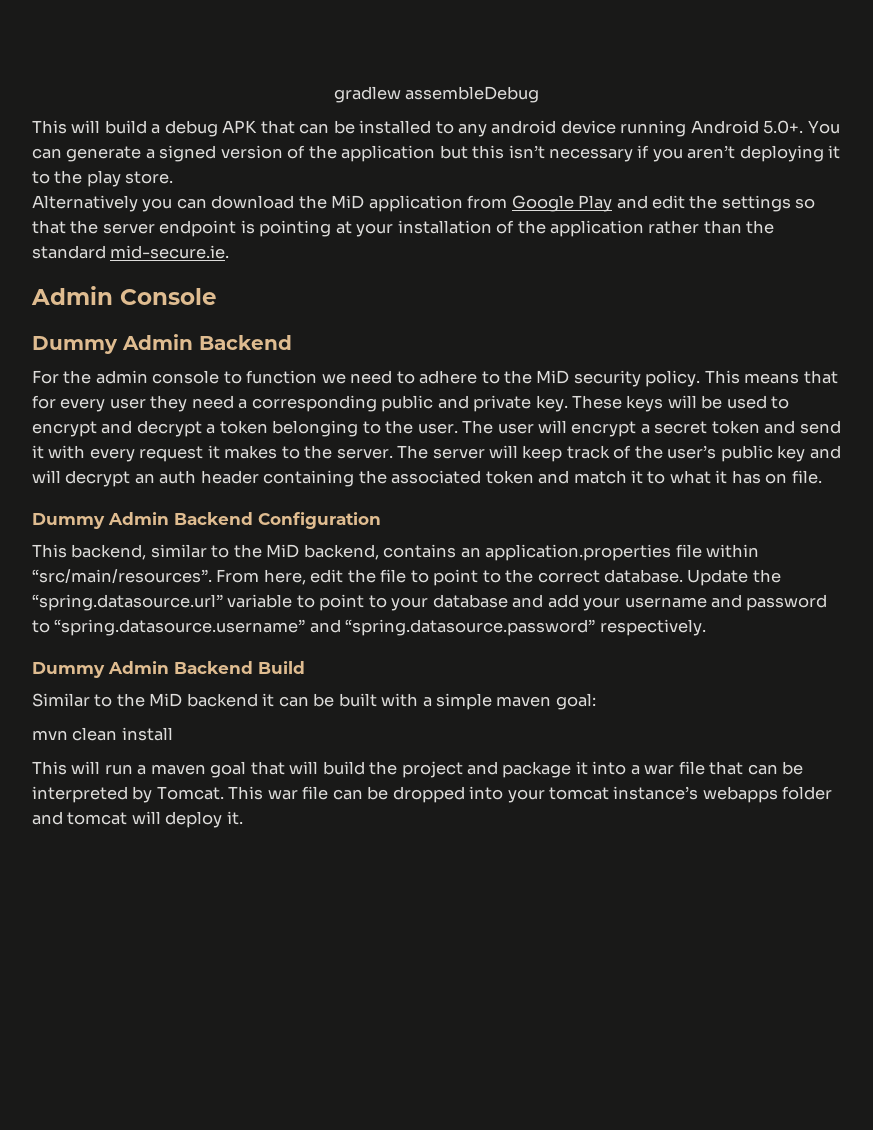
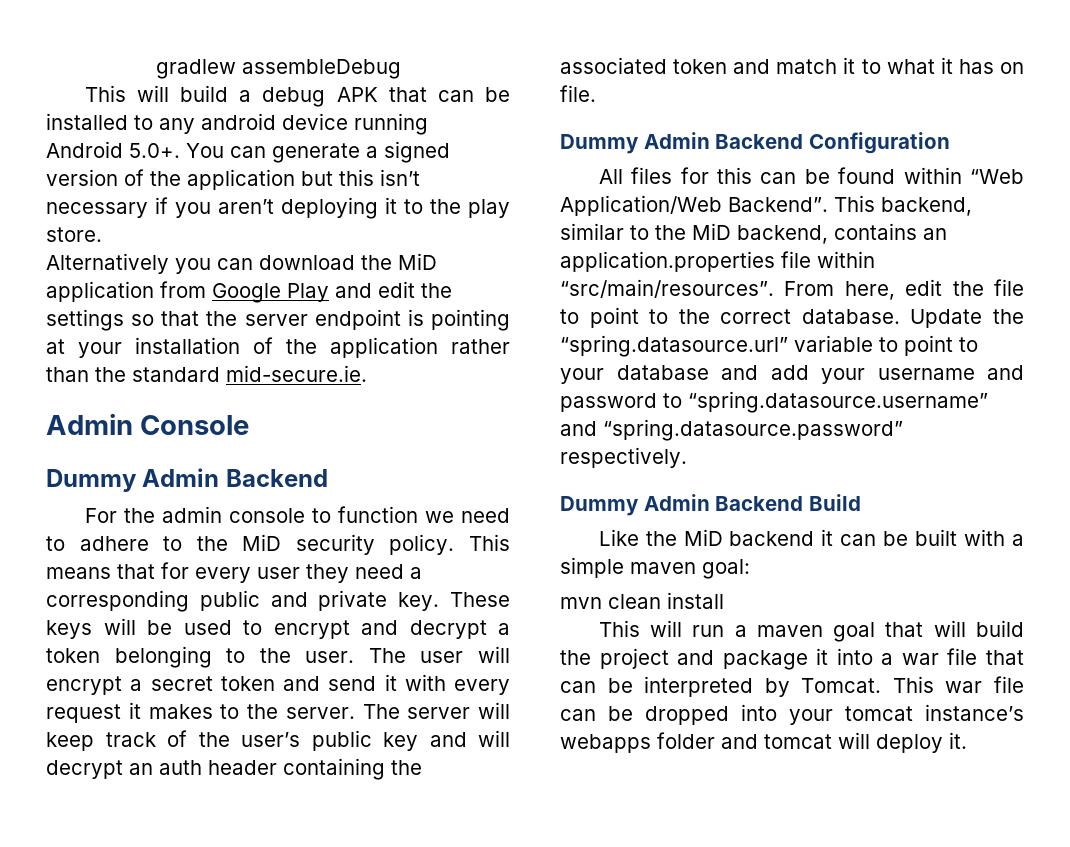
+ All files for this can be found within “Web Application/Web Backend”.
- Similar to the MiD backend it can be built with a simple maven goal:
+ Like the MiD backend it can be built with a simple maven goal:

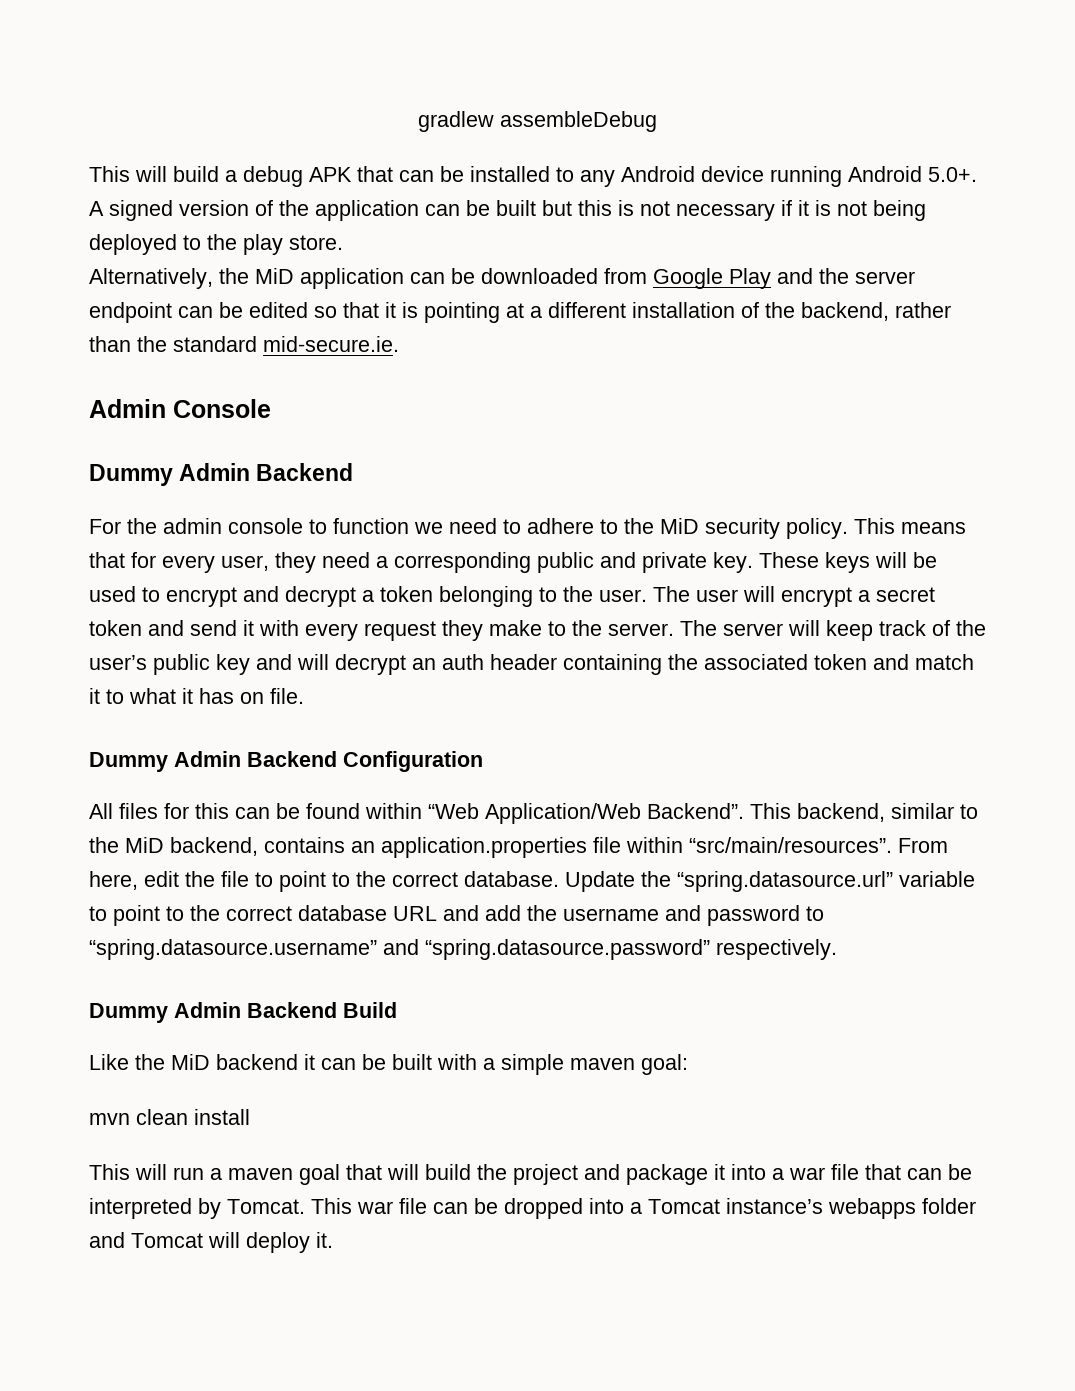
- This will build a debug APK that can be installed to any android device running Android 5.0+. You can generate a signed version of the application but this isn’t necessary if you aren’t deploying it to the play store.
- Alternatively you can download the MiD application from Google Play and edit the settings so that the server endpoint is pointing at your installation of the application rather than the standard mid-secure.ie.
+ This will build a debug APK that can be installed to any Android device running Android 5.0+. A signed version of the application can be built but this is not necessary if it is not being deployed to the play store.
+ Alternatively, the MiD application can be downloaded from Google Play and the server endpoint can be edited so that it is pointing at a different installation of the backend, rather than the standard mid-secure.ie.
- This means that for every user they need a corresponding public and private key.
+ This means that for every user, they need a corresponding public and private key.
- The user will encrypt a secret token and send it with every request it makes to the server.
+ The user will encrypt a secret token and send it with every request they make to the server.
- Update the “spring.datasource.url” variable to point to your database and add your username and password to “spring.datasource.username” and “spring.datasource.password” respectively.
+ Update the “spring.datasource.url” variable to point to the correct database URL and add the username and password to “spring.datasource.username” and “spring.datasource.password” respectively.
- This war file can be dropped into your tomcat instance’s webapps folder and tomcat will deploy it.
+ This war file can be dropped into a Tomcat instance’s webapps folder and Tomcat will deploy it.

